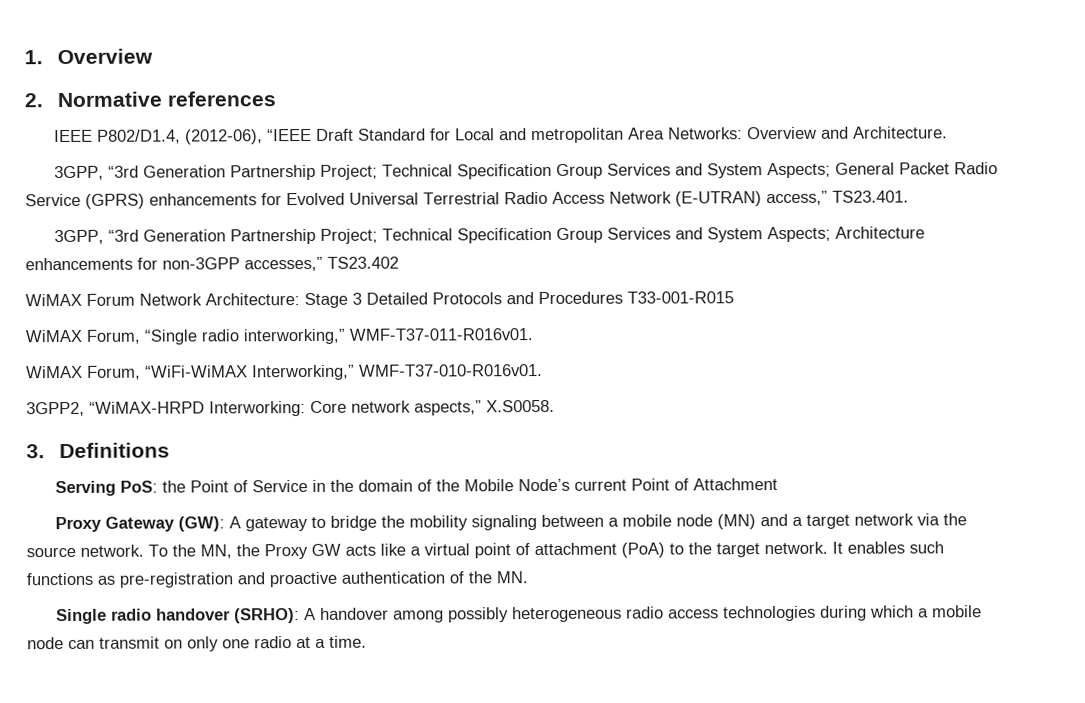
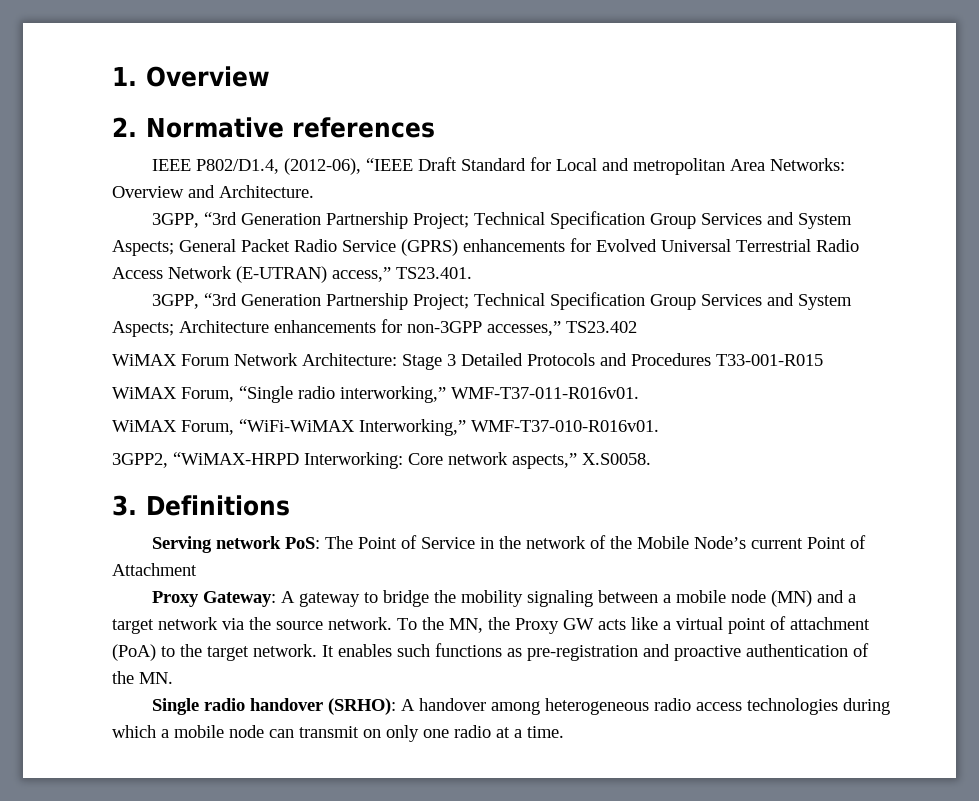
- Serving PoS: the Point of Service in the domain of the Mobile Node’s current Point of Attachment
+ Serving network PoS: The Point of Service in the network of the Mobile Node’s current Point of Attachment
- Proxy Gateway (GW): A gateway to bridge the mobility signaling between a mobile node (MN) and a target network via the source network.
+ Proxy Gateway: A gateway to bridge the mobility signaling between a mobile node (MN) and a target network via the source network.
- Single radio handover (SRHO): A handover among possibly heterogeneous radio access technologies during which a mobile node can transmit on only one radio at a time.
+ Single radio handover (SRHO): A handover among heterogeneous radio access technologies during which a mobile node can transmit on only one radio at a time.

